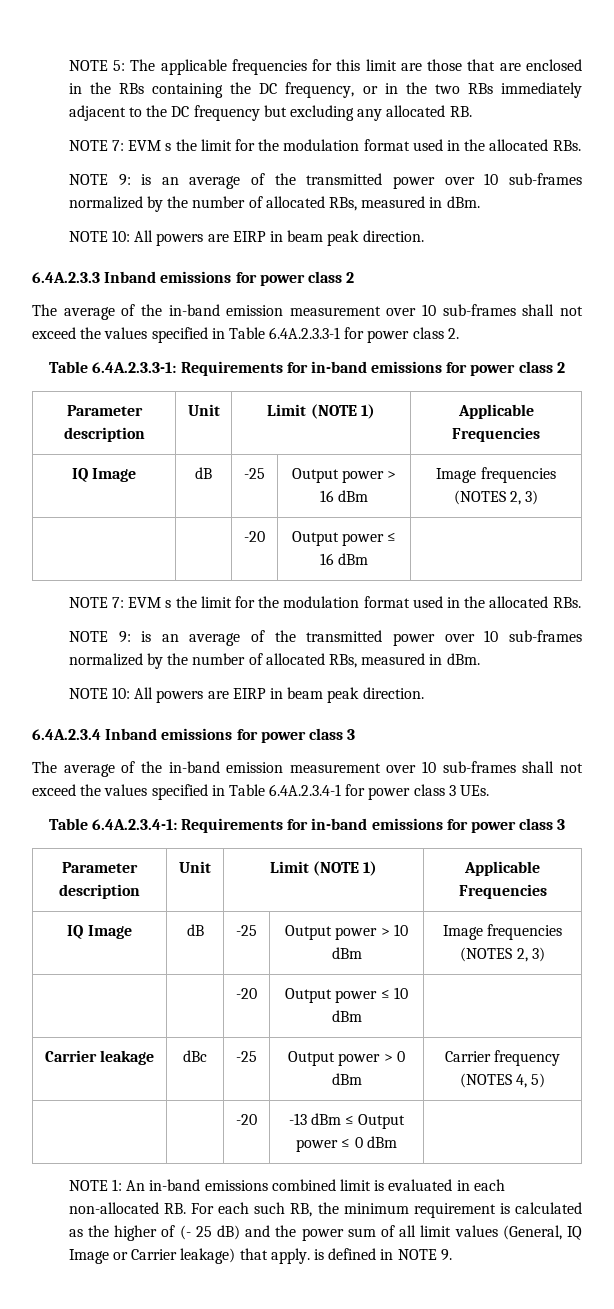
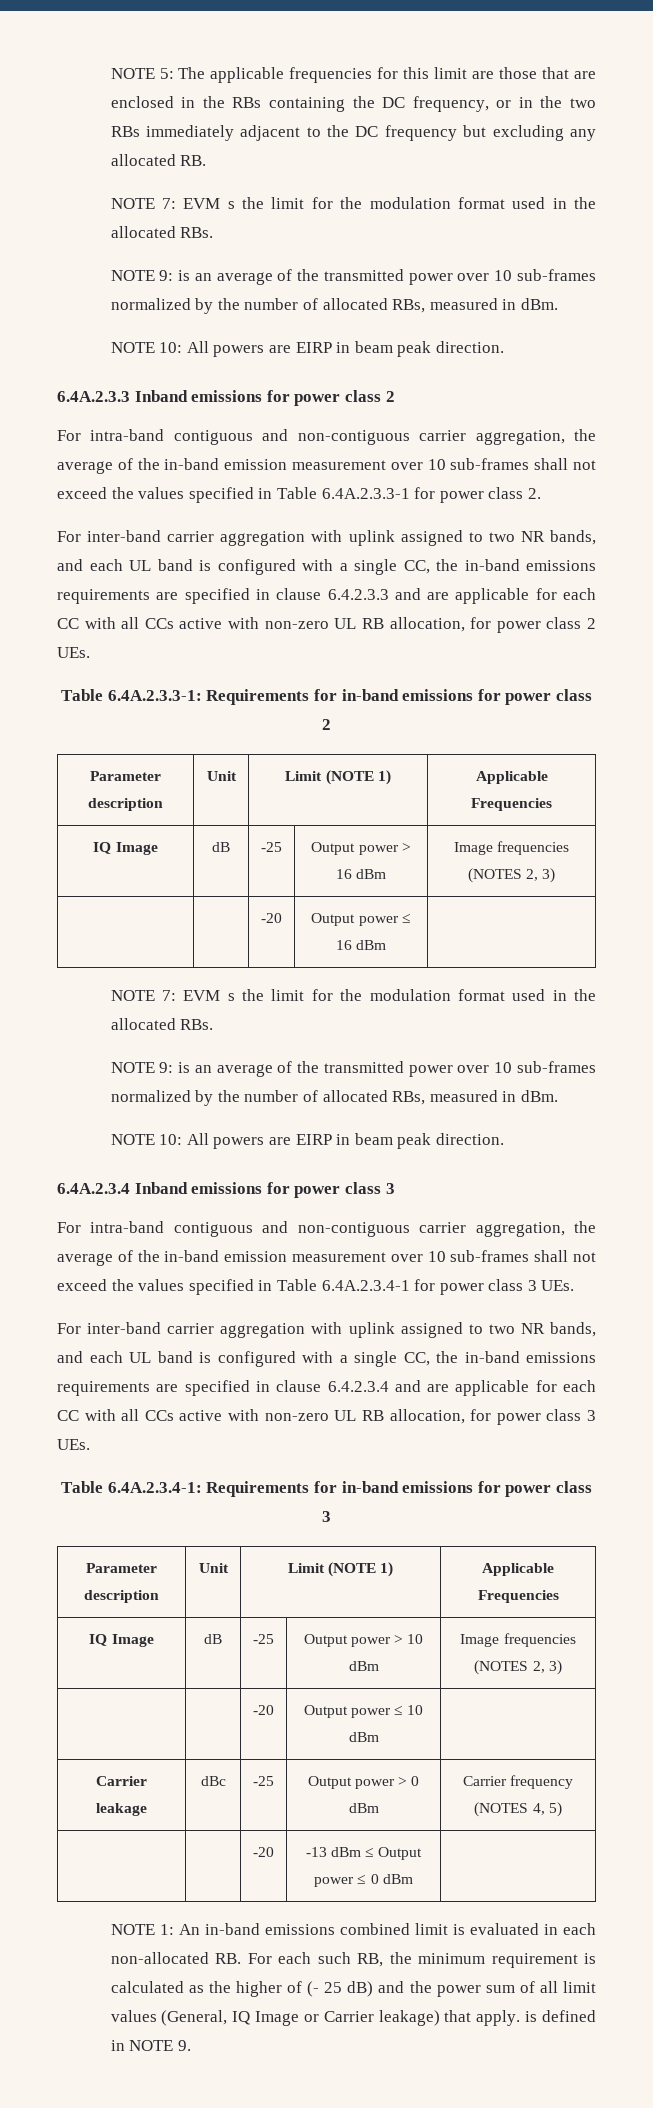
- The average of the in-band emission measurement over 10 sub-frames shall not exceed the values specified in Table 6.4A.2.3.3-1 for power class 2.
+ For intra-band contiguous and non-contiguous carrier aggregation, the average of the in-band emission measurement over 10 sub-frames shall not exceed the values specified in Table 6.4A.2.3.3-1 for power class 2.
+ For inter-band carrier aggregation with uplink assigned to two NR bands, and each UL band is configured with a single CC, the in-band emissions requirements are specified in clause 6.4.2.3.3 and are applicable for each CC with all CCs active with non-zero UL RB allocation, for power class 2 UEs.
- The average of the in-band emission measurement over 10 sub-frames shall not exceed the values specified in Table 6.4A.2.3.4-1 for power class 3 UEs.
+ For intra-band contiguous and non-contiguous carrier aggregation, the average of the in-band emission measurement over 10 sub-frames shall not exceed the values specified in Table 6.4A.2.3.4-1 for power class 3 UEs.
+ For inter-band carrier aggregation with uplink assigned to two NR bands, and each UL band is configured with a single CC, the in-band emissions requirements are specified in clause 6.4.2.3.4 and are applicable for each CC with all CCs active with non-zero UL RB allocation, for power class 3 UEs.

